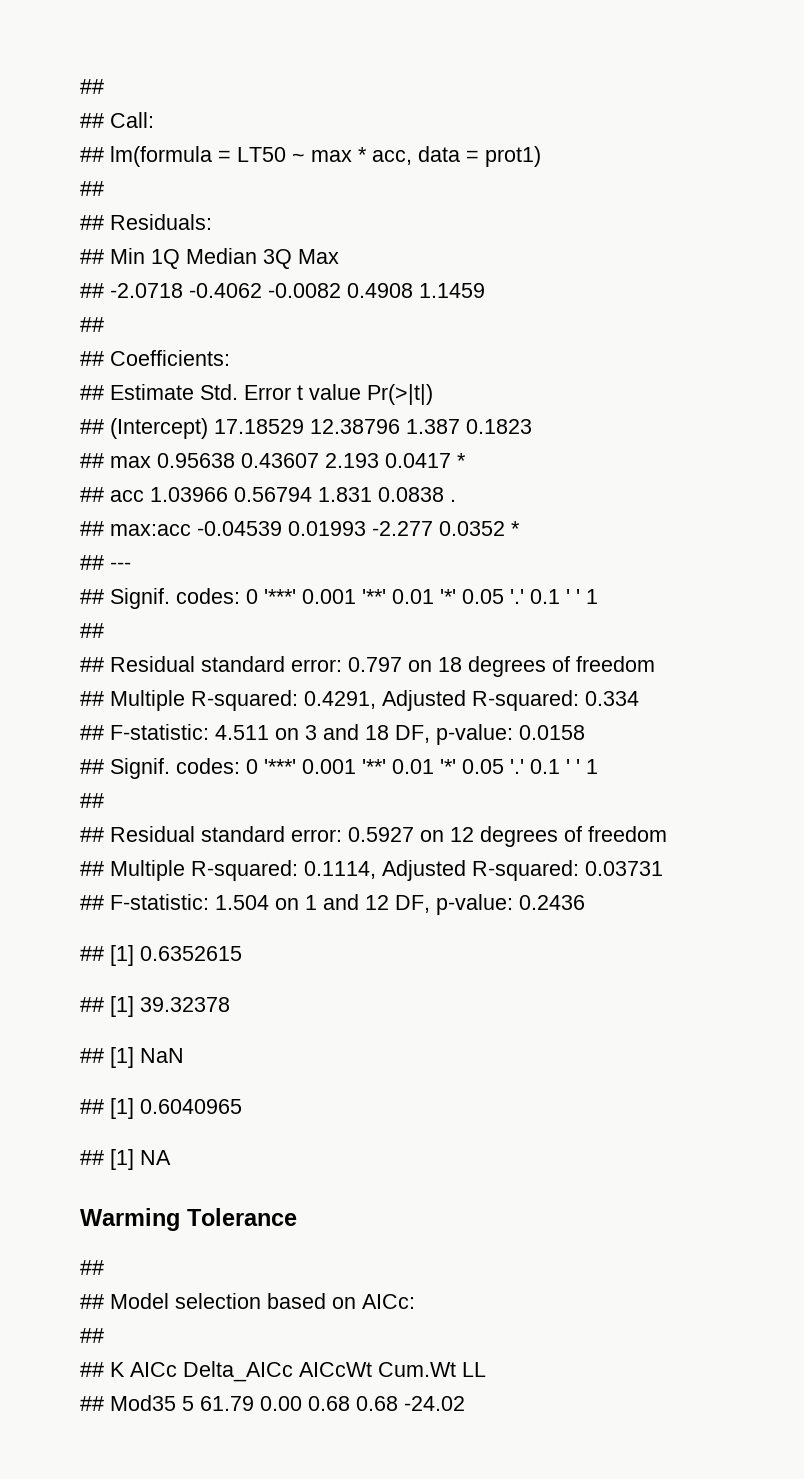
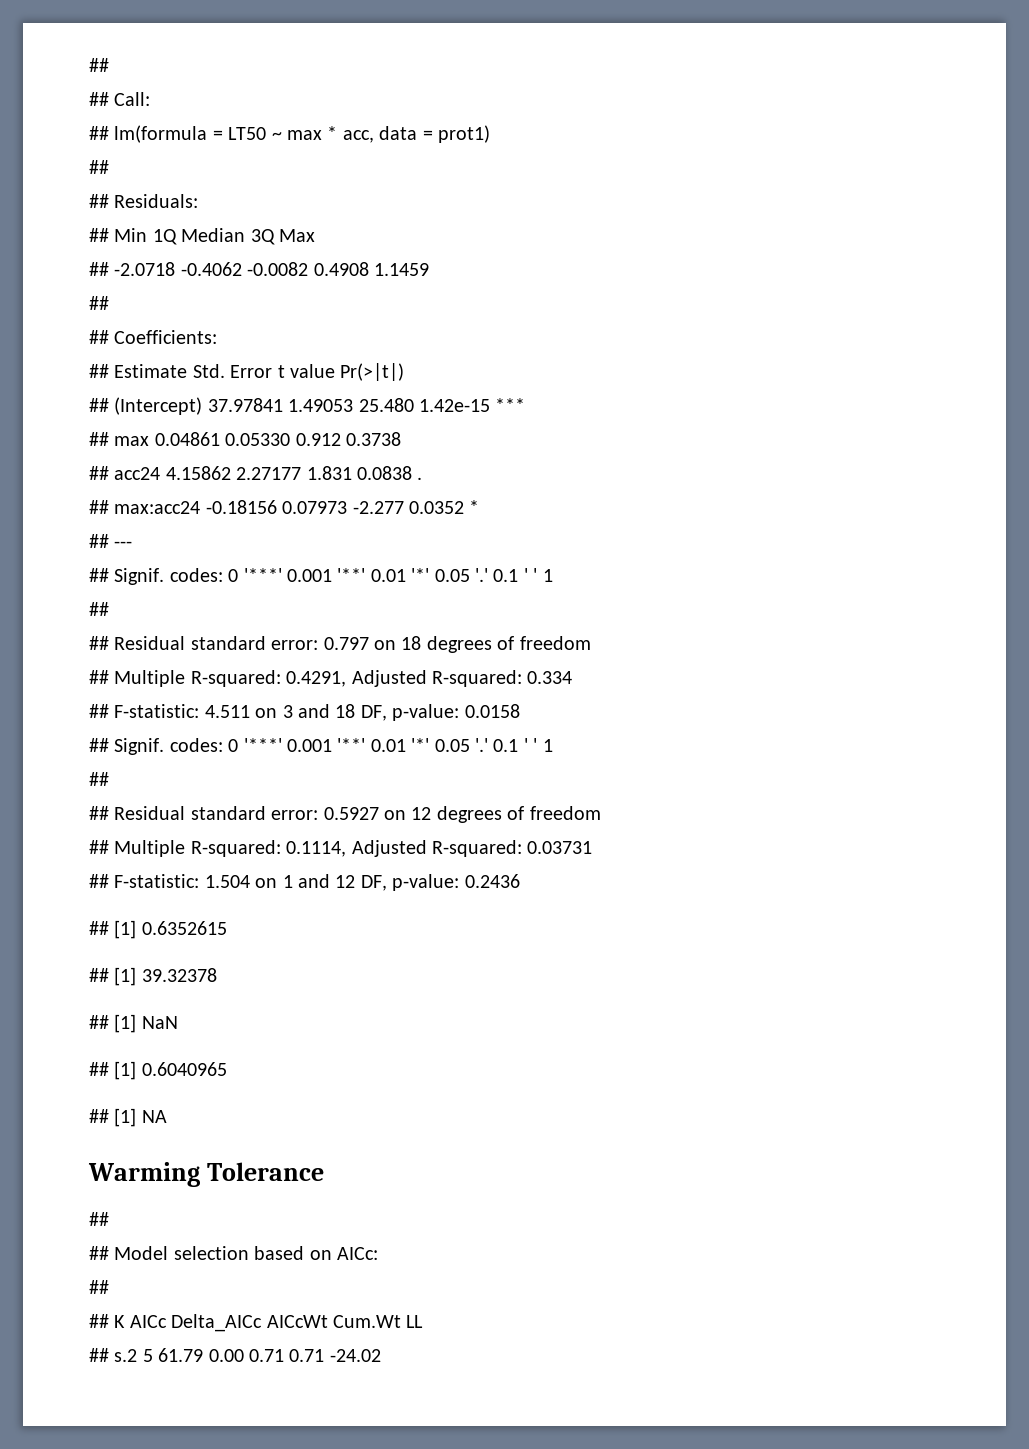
- ## (Intercept) 17.18529 12.38796 1.387 0.1823
- ## max 0.95638 0.43607 2.193 0.0417 *
- ## acc 1.03966 0.56794 1.831 0.0838 .
+ ## (Intercept) 37.97841 1.49053 25.480 1.42e-15 ***
+ ## max 0.04861 0.05330 0.912 0.3738
+ ## acc24 4.15862 2.27177 1.831 0.0838 .
- ## max:acc -0.04539 0.01993 -2.277 0.0352 *
+ ## max:acc24 -0.18156 0.07973 -2.277 0.0352 *
- ## Mod35 5 61.79 0.00 0.68 0.68 -24.02
+ ## s.2 5 61.79 0.00 0.71 0.71 -24.02

